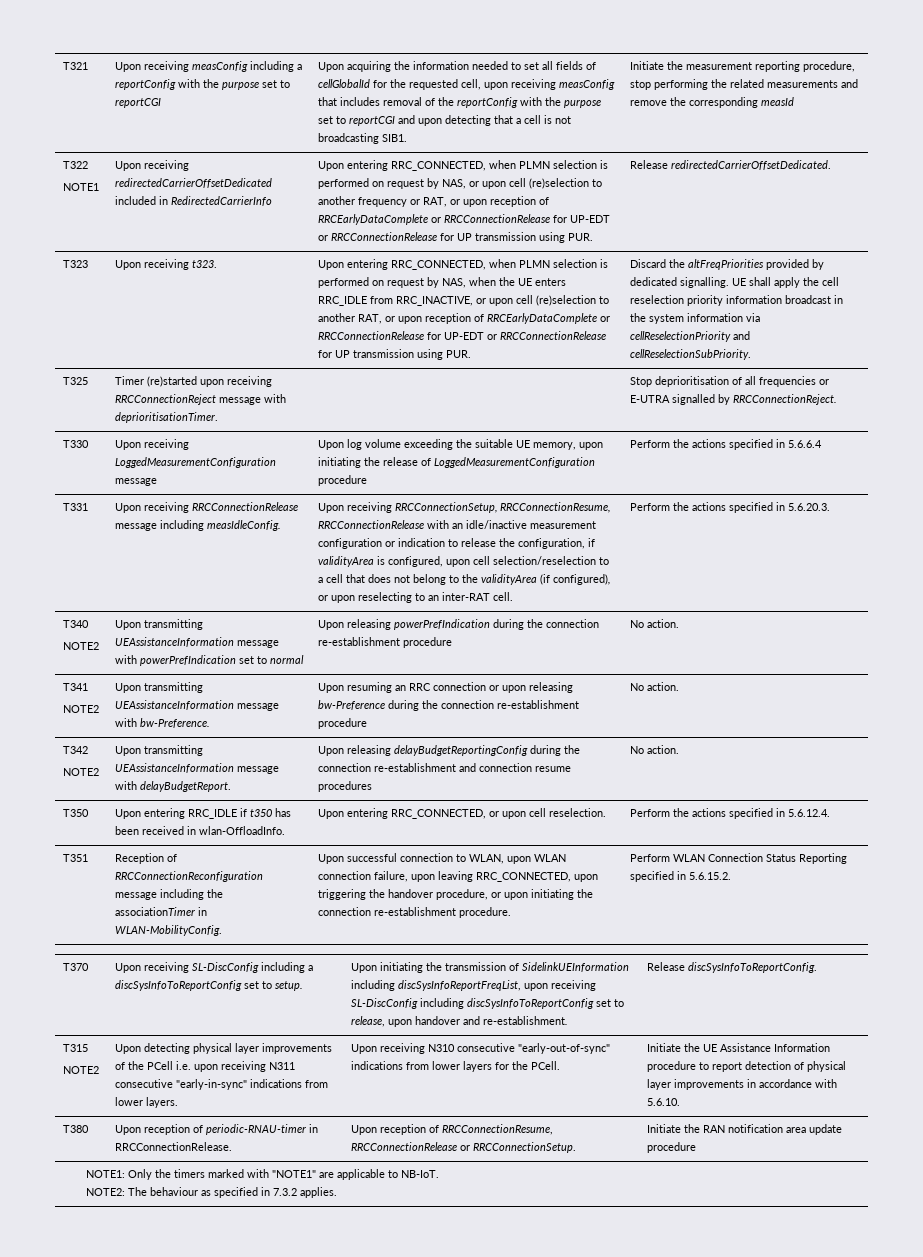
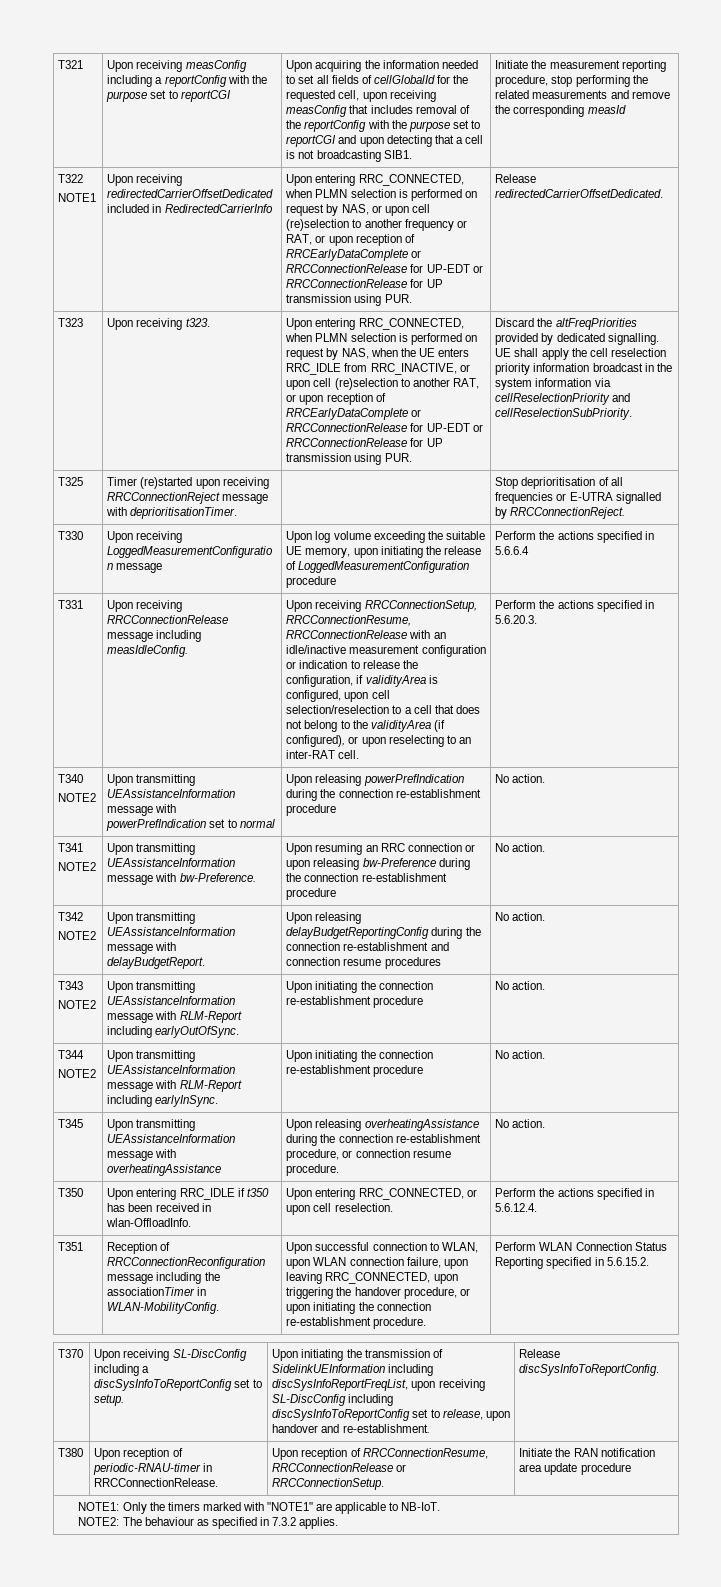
+ T343
+ NOTE2 | Upon transmitting UEAssistanceInformation message with RLM-Report including earlyOutOfSync. | Upon initiating the connection re-establishment procedure | No action.
+ T344
+ NOTE2 | Upon transmitting UEAssistanceInformation message with RLM-Report including earlyInSync. | Upon initiating the connection re-establishment procedure | No action.
+ T345 | Upon transmitting UEAssistanceInformation message with overheatingAssistance | Upon releasing overheatingAssistance during the connection re-establishment procedure, or connection resume procedure. | No action.
- T315
- NOTE2 | Upon detecting physical layer improvements of the PCell i.e. upon receiving N311 consecutive "early-in-sync" indications from lower layers. | Upon receiving N310 consecutive "early-out-of-sync" indications from lower layers for the PCell. | Initiate the UE Assistance Information procedure to report detection of physical layer improvements in accordance with 5.6.10.

